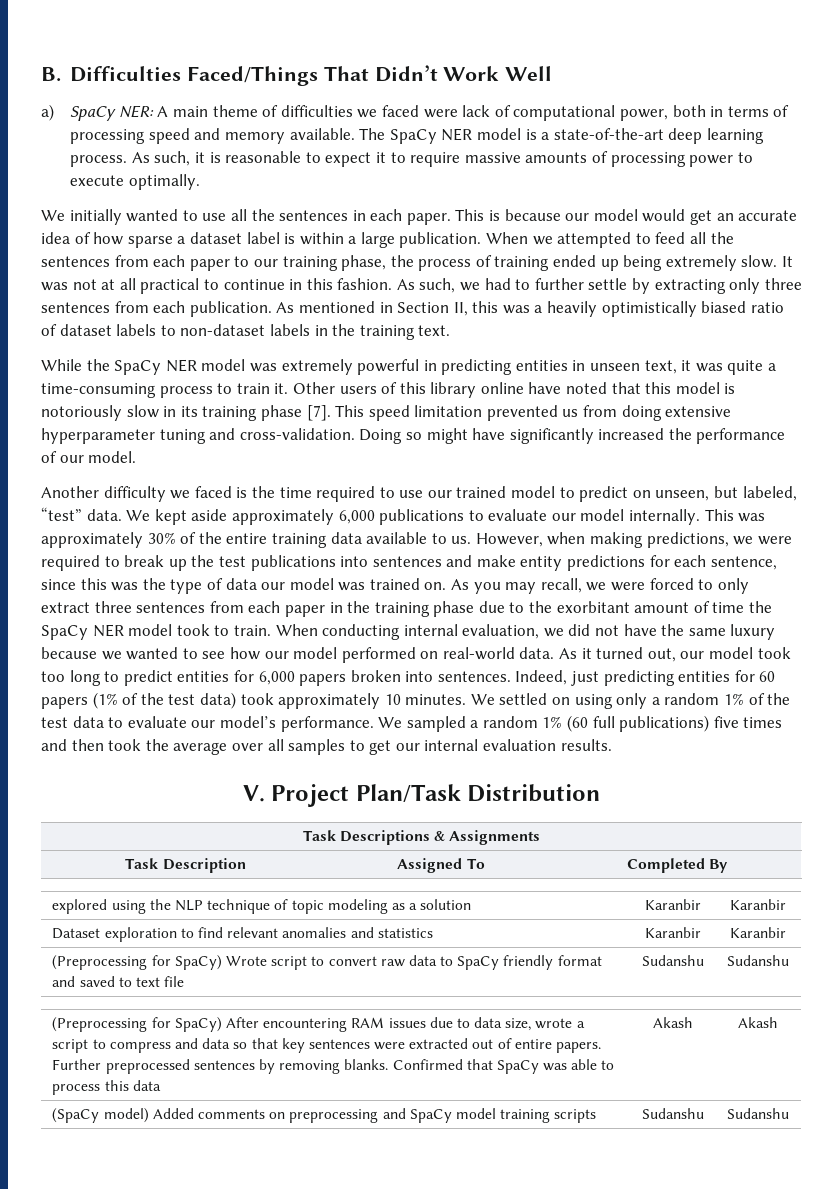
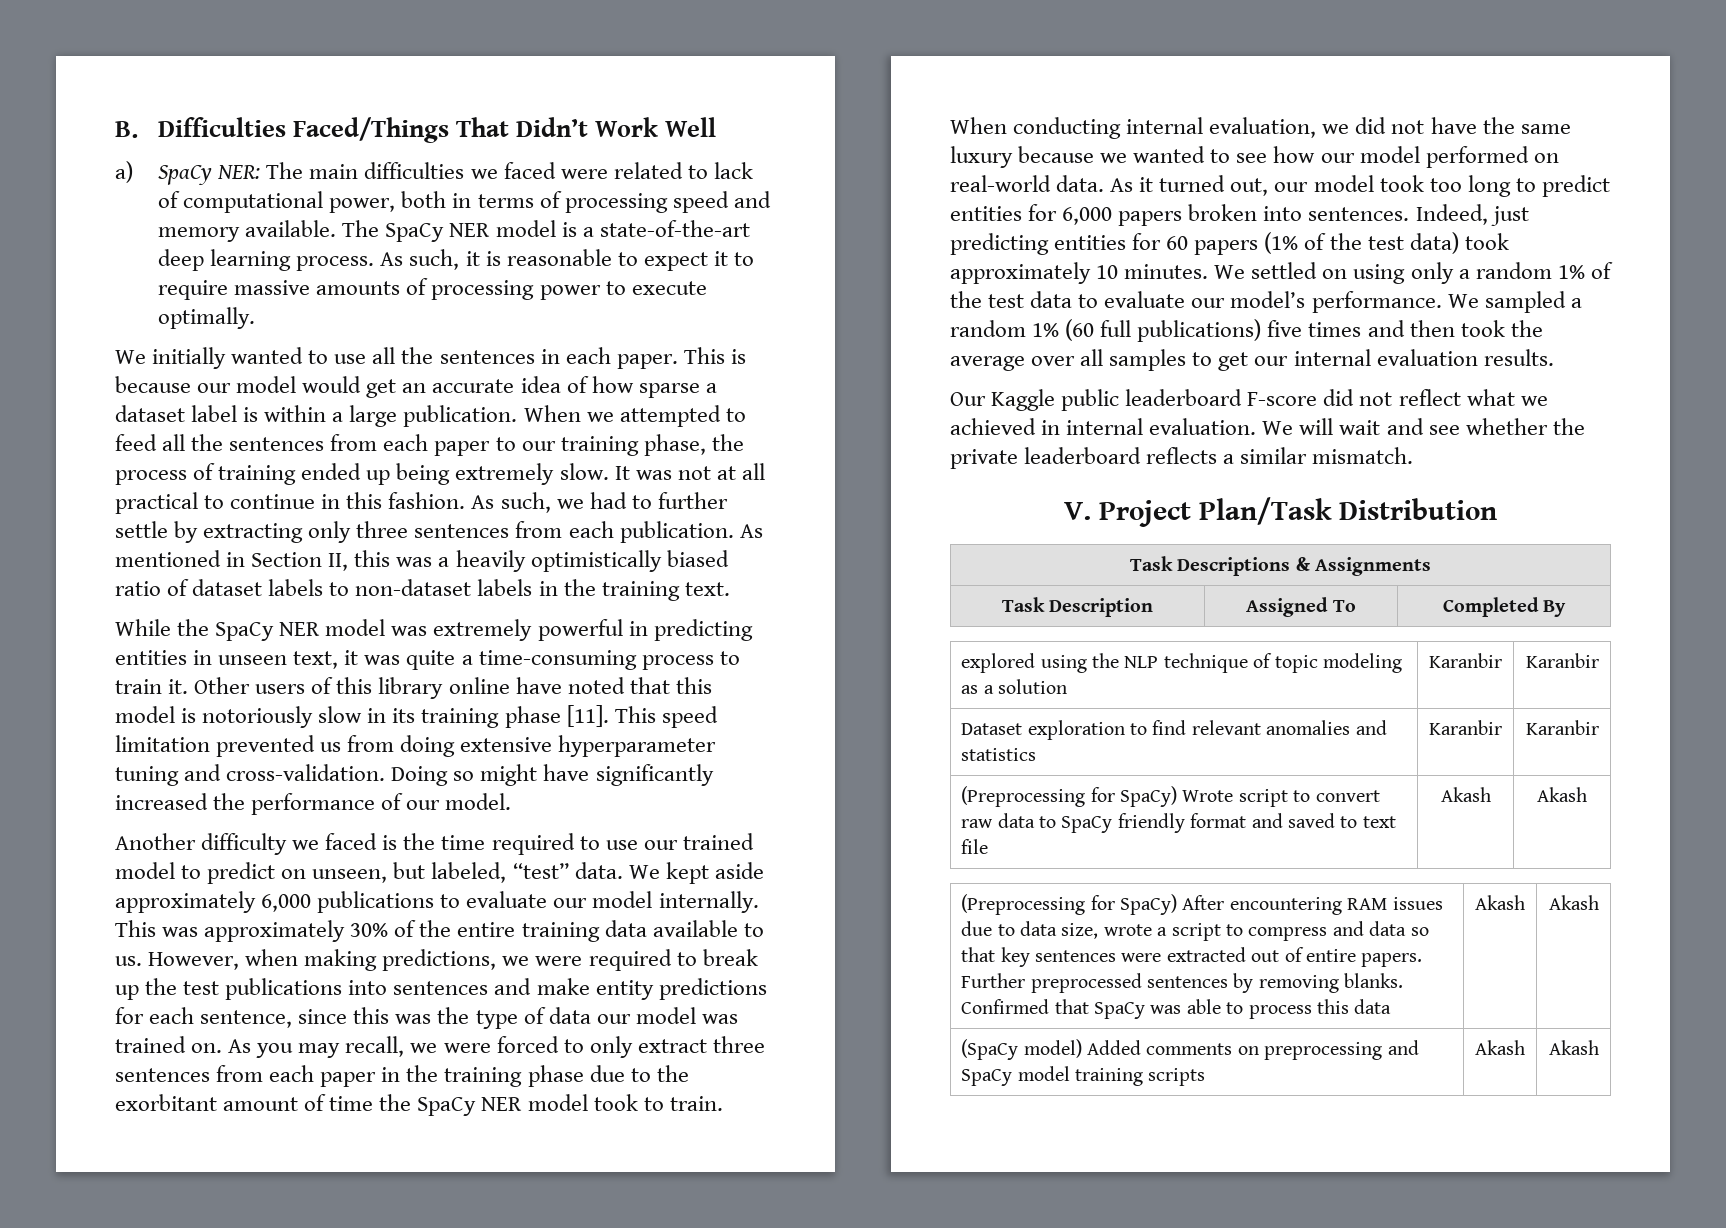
- a) SpaCy NER: A main theme of difficulties we faced were lack of computational power, both in terms of processing speed and memory available.
+ a) SpaCy NER: The main difficulties we faced were related to lack of computational power, both in terms of processing speed and memory available.
- Other users of this library online have noted that this model is notoriously slow in its training phase [7].
+ Other users of this library online have noted that this model is notoriously slow in its training phase [11].
+ Our Kaggle public leaderboard F-score did not reflect what we achieved in internal evaluation. We will wait and see whether the private leaderboard reflects a similar mismatch.
- (Preprocessing for SpaCy) Wrote script to convert raw data to SpaCy friendly format and saved to text file | Sudanshu | Sudanshu
+ (Preprocessing for SpaCy) Wrote script to convert raw data to SpaCy friendly format and saved to text file | Akash | Akash
- (SpaCy model) Added comments on preprocessing and SpaCy model training scripts | Sudanshu | Sudanshu
+ (SpaCy model) Added comments on preprocessing and SpaCy model training scripts | Akash | Akash

